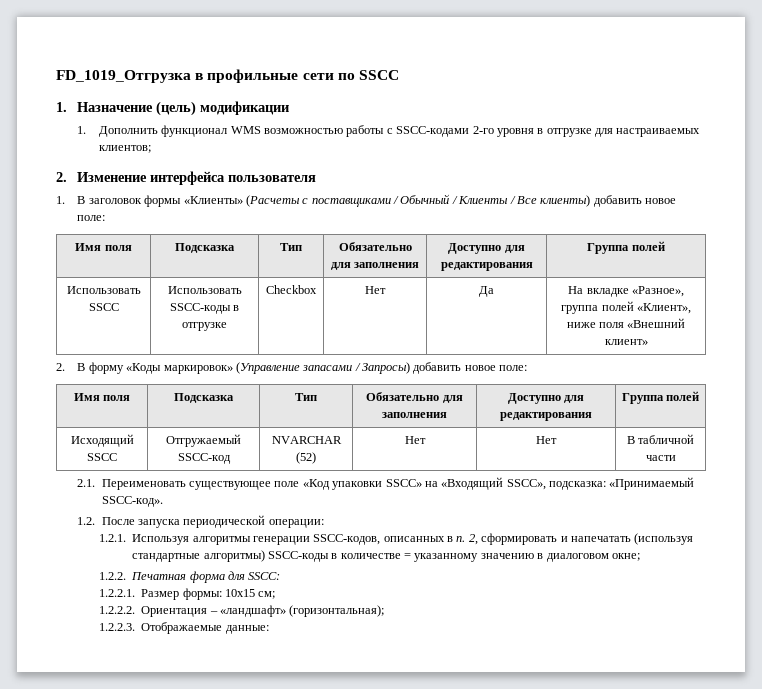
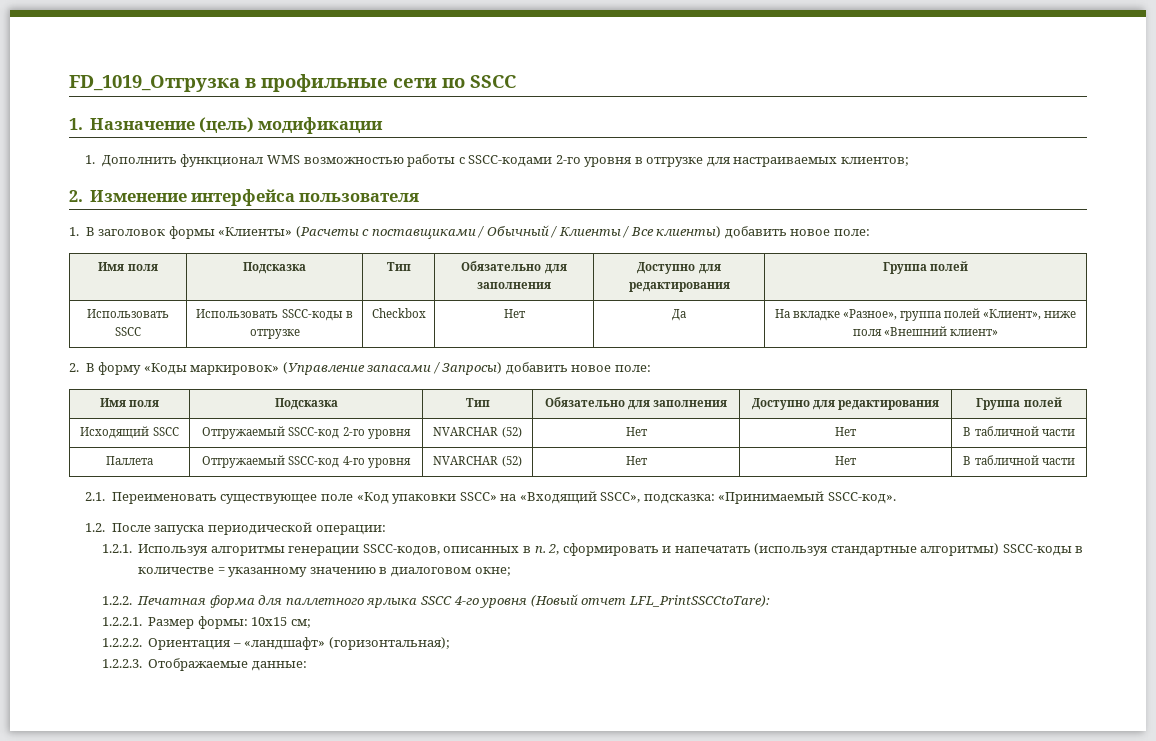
- Исходящий SSCC | Отгружаемый SSCC-код | NVARCHAR (52) | Нет | Нет | В табличной части
+ Исходящий SSCC | Отгружаемый SSCC-код 2-го уровня | NVARCHAR (52) | Нет | Нет | В табличной части
+ Паллета | Отгружаемый SSCC-код 4-го уровня | NVARCHAR (52) | Нет | Нет | В табличной части
- 1.2.2. Печатная форма для SSCC:
+ 1.2.2. Печатная форма для паллетного ярлыка SSCC 4-го уровня (Новый отчет LFL_PrintSSCCtoTare):

